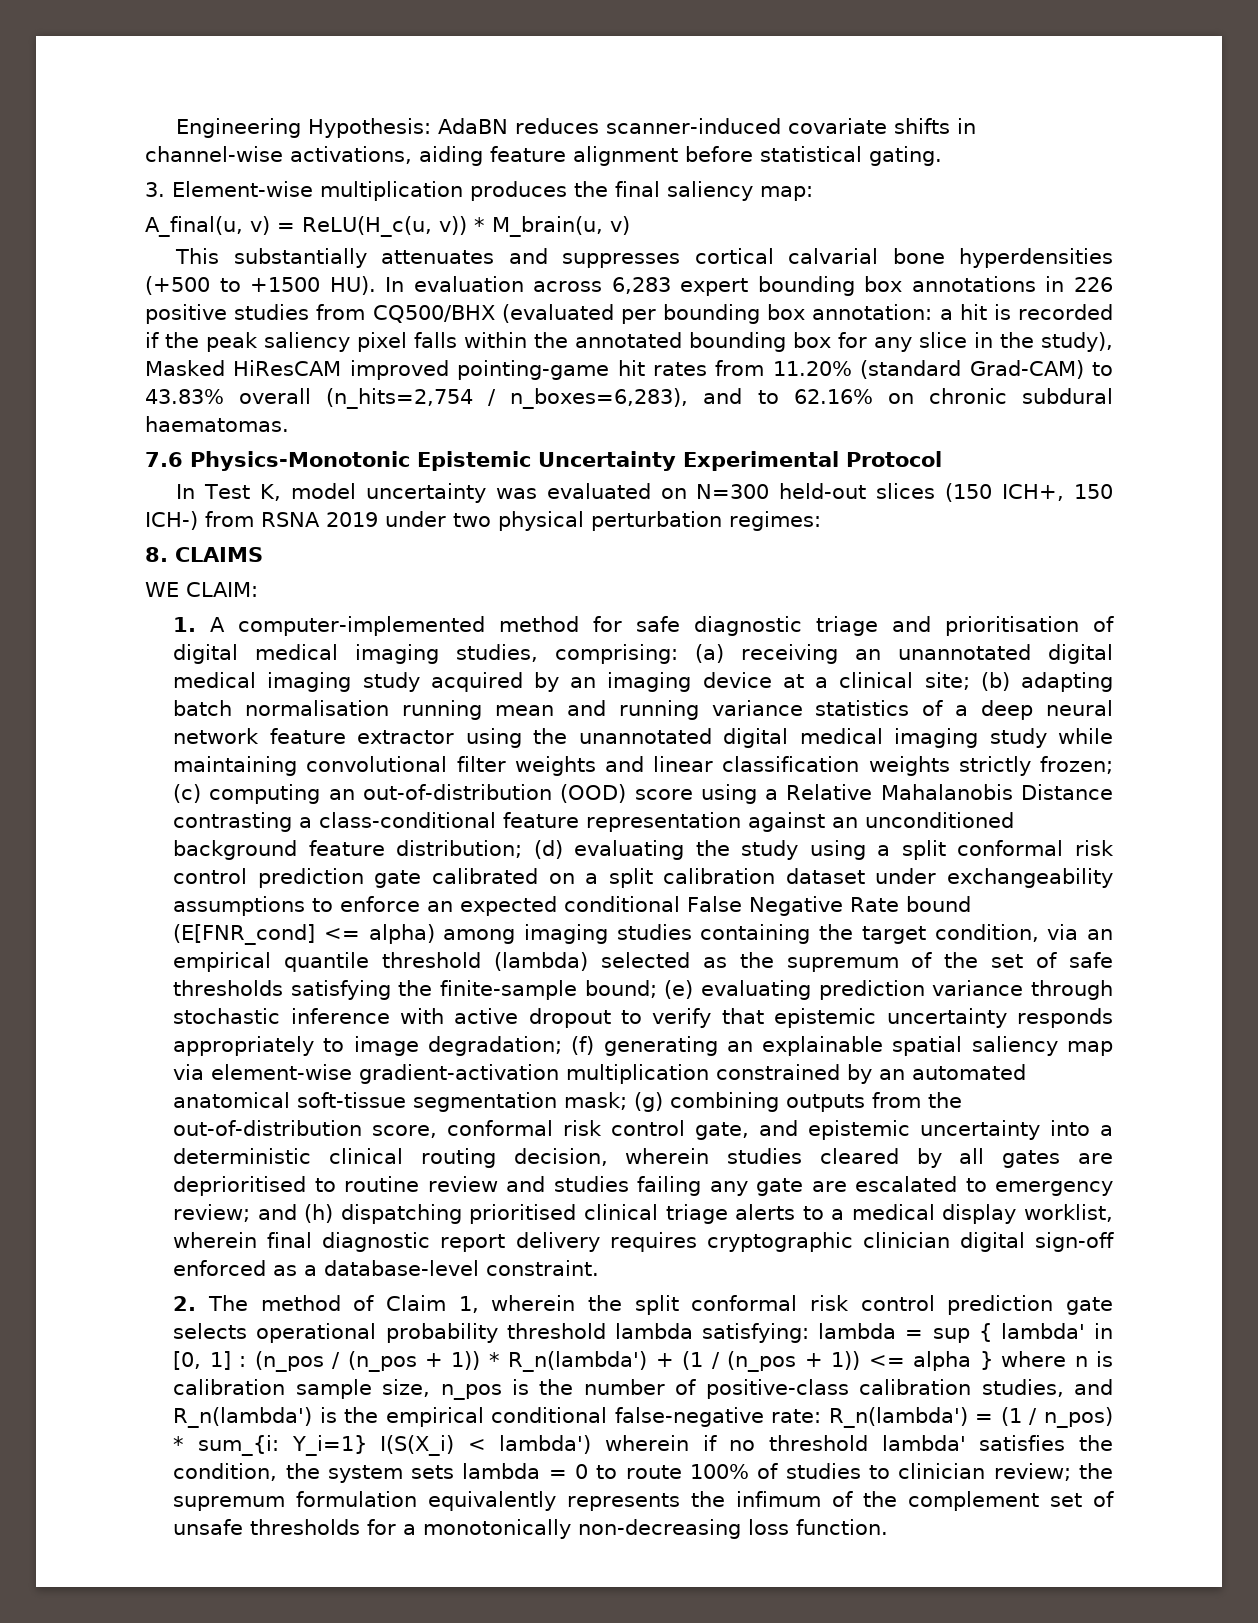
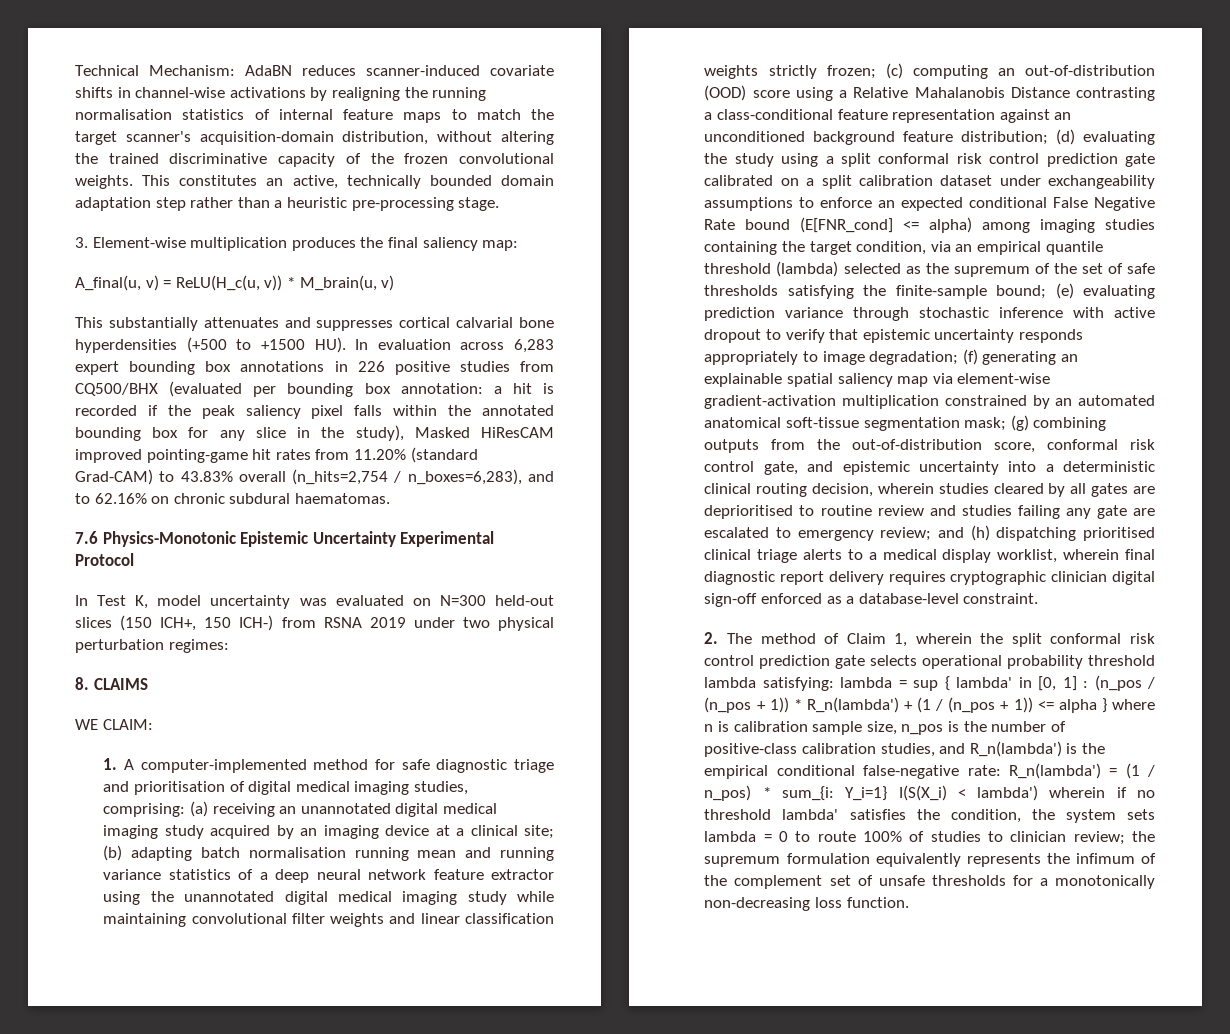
- Engineering Hypothesis: AdaBN reduces scanner-induced covariate shifts in channel-wise activations, aiding feature alignment before statistical gating.
+ Technical Mechanism: AdaBN reduces scanner-induced covariate shifts in channel-wise activations by realigning the running normalisation statistics of internal feature maps to match the target scanner's acquisition-domain distribution, without altering the trained discriminative capacity of the frozen convolutional weights. This constitutes an active, technically bounded domain adaptation step rather than a heuristic pre-processing stage.

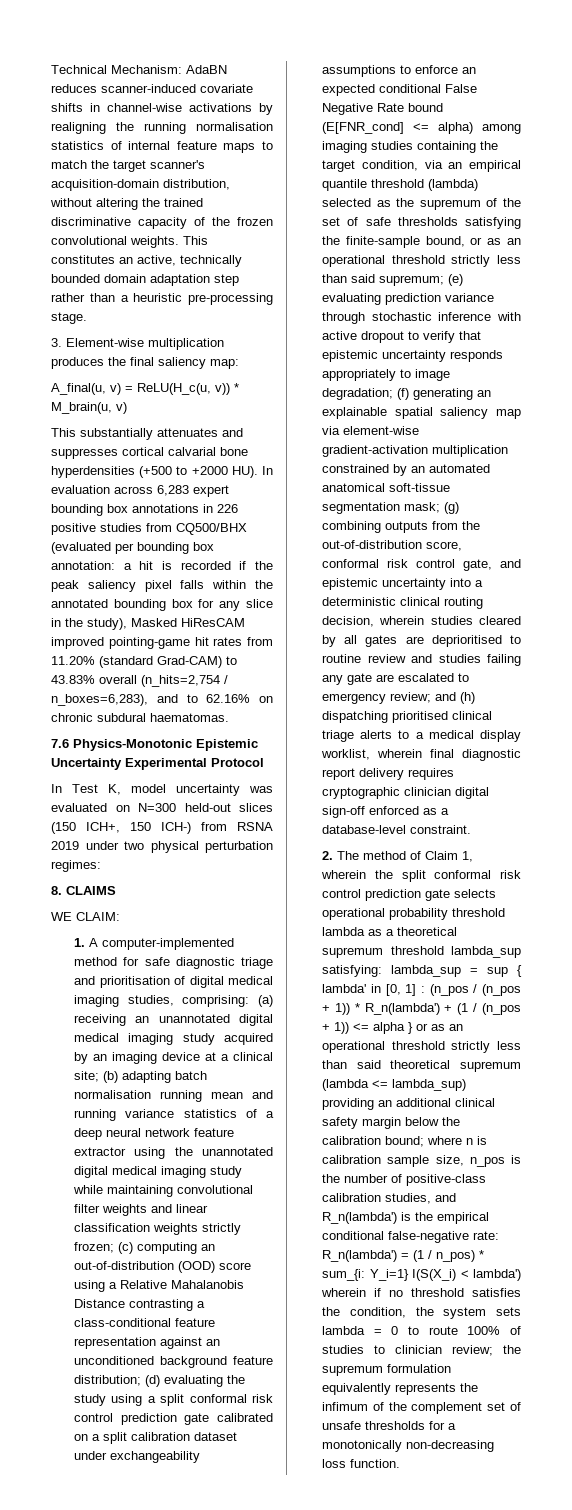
- This substantially attenuates and suppresses cortical calvarial bone hyperdensities (+500 to +1500 HU). In evaluation across 6,283 expert bounding box annotations in 226 positive studies from CQ500/BHX (evaluated per bounding box annotation:
+ This substantially attenuates and suppresses cortical calvarial bone hyperdensities (+500 to +2000 HU). In evaluation across 6,283 expert bounding box annotations in 226 positive studies from CQ500/BHX (evaluated per bounding box annotation:
- (d) evaluating the study using a split conformal risk control prediction gate calibrated on a split calibration dataset under exchangeability assumptions to enforce an expected conditional False Negative Rate bound (E[FNR_cond] <= alpha) among imaging studies containing the target condition, via an empirical quantile threshold (lambda) selected as the supremum of the set of safe thresholds satisfying the finite-sample bound;
+ (d) evaluating the study using a split conformal risk control prediction gate calibrated on a split calibration dataset under exchangeability assumptions to enforce an expected conditional False Negative Rate bound (E[FNR_cond] <= alpha) among imaging studies containing the target condition, via an empirical quantile threshold (lambda) selected as the supremum of the set of safe thresholds satisfying the finite-sample bound, or as an operational threshold strictly less than said supremum;
- 2. The method of Claim 1, wherein the split conformal risk control prediction gate selects operational probability threshold lambda satisfying: lambda = sup { lambda' in [0, 1] :
+ 2. The method of Claim 1, wherein the split conformal risk control prediction gate selects operational probability threshold lambda as a theoretical supremum threshold lambda_sup satisfying: lambda_sup = sup { lambda' in [0, 1] :
- (n_pos / (n_pos + 1)) * R_n(lambda') + (1 / (n_pos + 1)) <= alpha } where n is calibration sample size, n_pos is the number of positive-class calibration studies, and R_n(lambda') is the empirical conditional false-negative rate:
+ (n_pos / (n_pos + 1)) * R_n(lambda') + (1 / (n_pos + 1)) <= alpha } or as an operational threshold strictly less than said theoretical supremum (lambda <= lambda_sup) providing an additional clinical safety margin below the calibration bound; where n is calibration sample size, n_pos is the number of positive-class calibration studies, and R_n(lambda') is the empirical conditional false-negative rate:
- Y_i=1} I(S(X_i) < lambda') wherein if no threshold lambda' satisfies the condition, the system sets lambda = 0 to route 100% of studies to clinician review;
+ Y_i=1} I(S(X_i) < lambda') wherein if no threshold satisfies the condition, the system sets lambda = 0 to route 100% of studies to clinician review;

